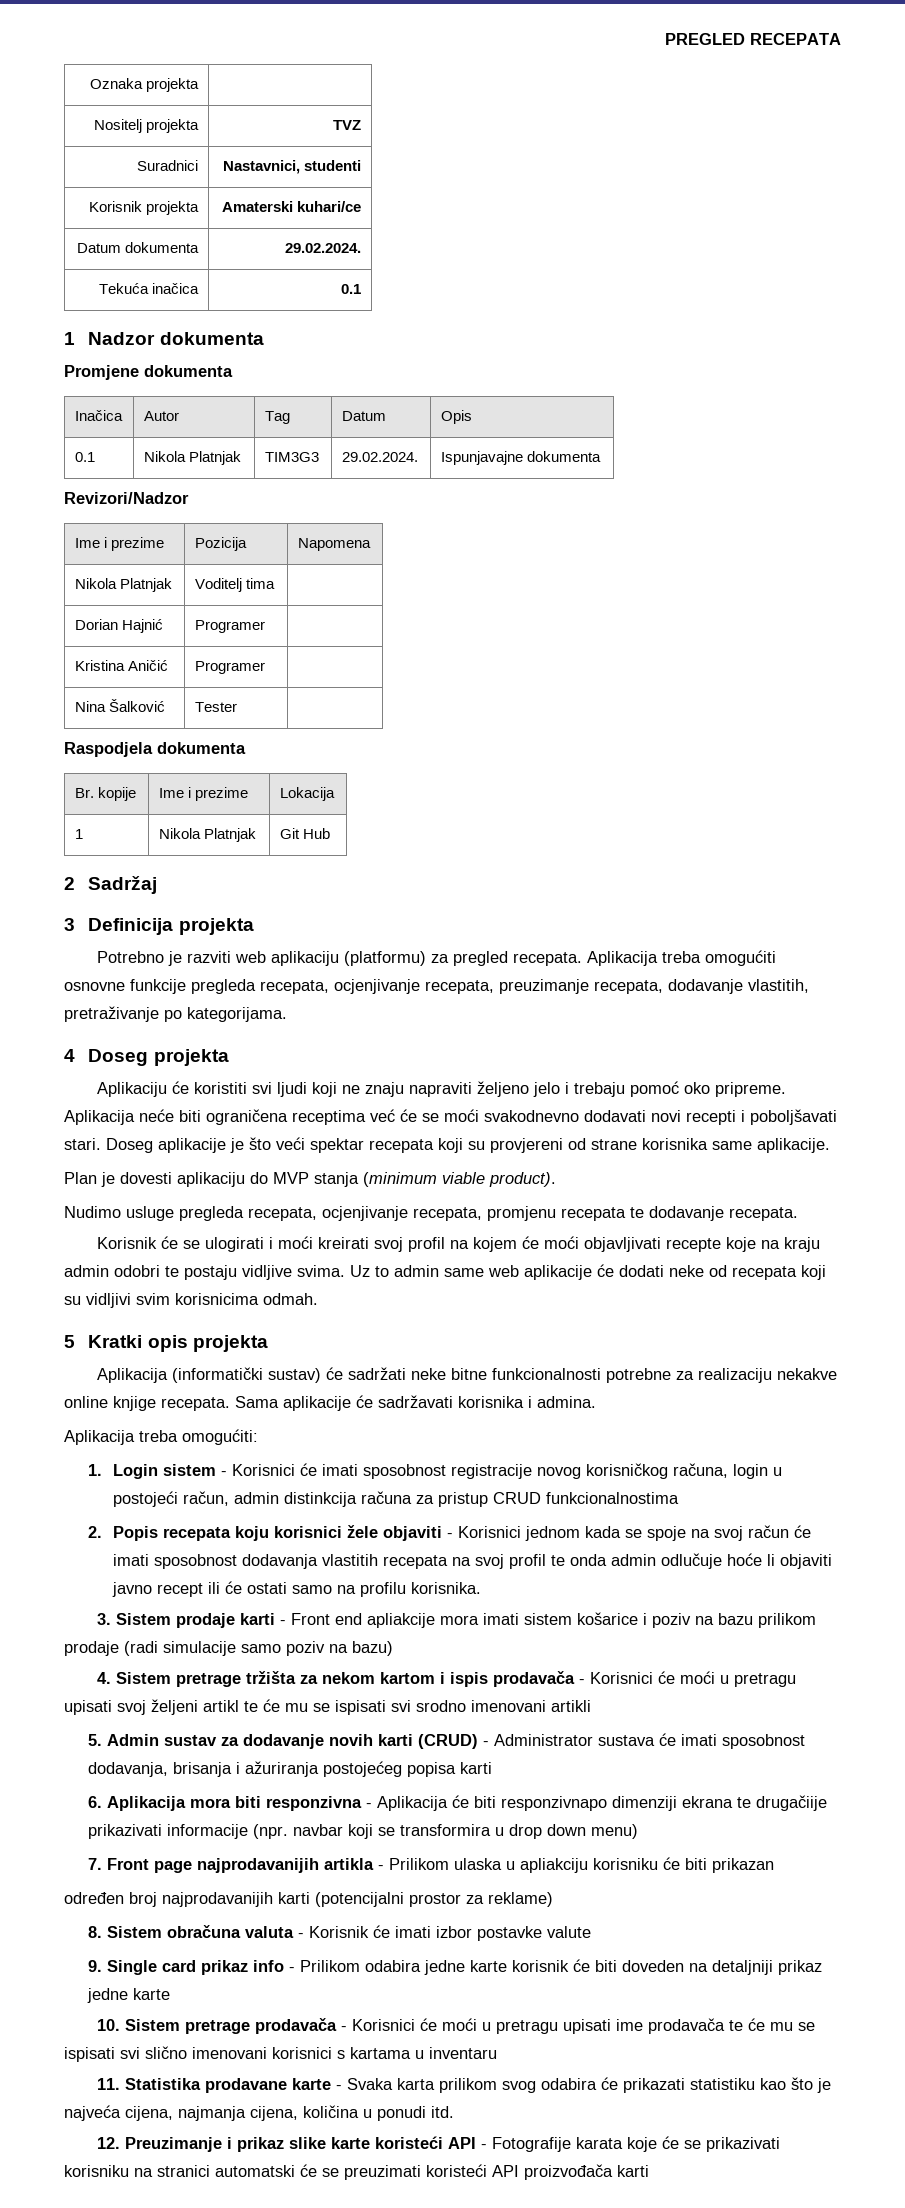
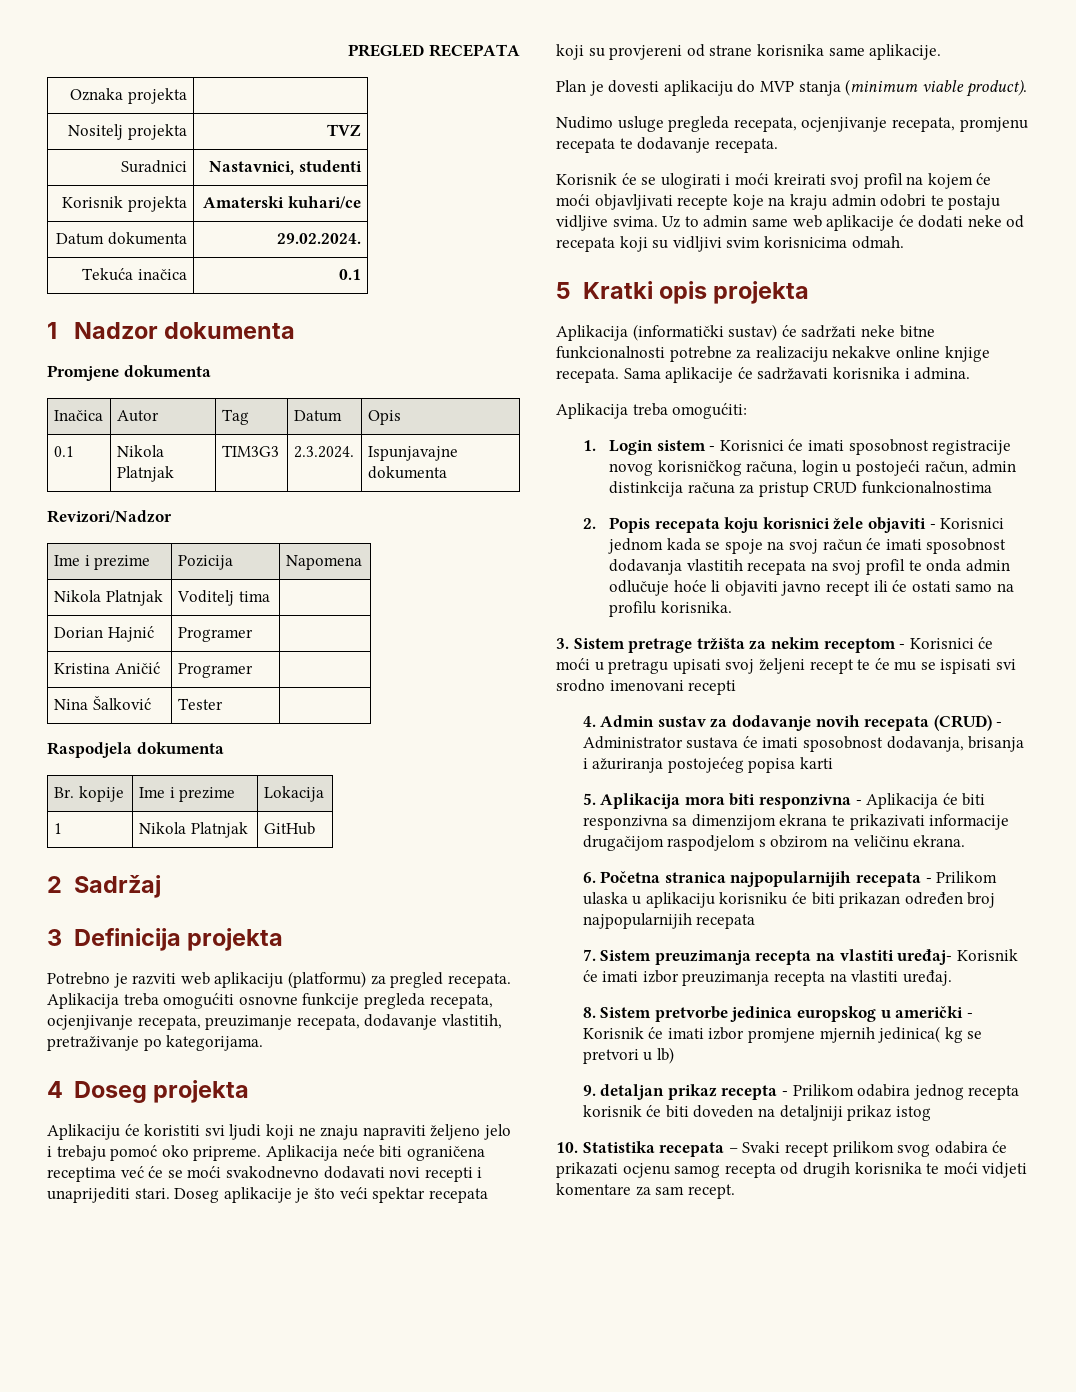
- 0.1 | Nikola Platnjak | TIM3G3 | 29.02.2024. | Ispunjavajne dokumenta
+ 0.1 | Nikola Platnjak | TIM3G3 | 2.3.2024. | Ispunjavajne dokumenta
- 1 | Nikola Platnjak | Git Hub
+ 1 | Nikola Platnjak | GitHub
- Aplikacija neće biti ograničena receptima već će se moći svakodnevno dodavati novi recepti i poboljšavati stari.
+ Aplikacija neće biti ograničena receptima već će se moći svakodnevno dodavati novi recepti i unaprijediti stari.
- 3. Sistem prodaje karti - Front end apliakcije mora imati sistem košarice i poziv na bazu prilikom prodaje (radi simulacije samo poziv na bazu)
- 4. Sistem pretrage tržišta za nekom kartom i ispis prodavača - Korisnici će moći u pretragu upisati svoj željeni artikl te će mu se ispisati svi srodno imenovani artikli
- 5. Admin sustav za dodavanje novih karti (CRUD) - Administrator sustava će imati sposobnost dodavanja, brisanja i ažuriranja postojećeg popisa karti
+ 3. Sistem pretrage tržišta za nekim receptom - Korisnici će moći u pretragu upisati svoj željeni recept te će mu se ispisati svi srodno imenovani recepti
+ 4. Admin sustav za dodavanje novih recepata (CRUD) - Administrator sustava će imati sposobnost dodavanja, brisanja i ažuriranja postojećeg popisa karti
- 6. Aplikacija mora biti responzivna - Aplikacija će biti responzivnapo dimenziji ekrana te drugačiije prikazivati informacije (npr. navbar koji se transformira u drop down menu)
- 7. Front page najprodavanijih artikla - Prilikom ulaska u apliakciju korisniku će biti prikazan
- određen broj najprodavanijih karti (potencijalni prostor za reklame)
- 8. Sistem obračuna valuta - Korisnik će imati izbor postavke valute
- 9. Single card prikaz info - Prilikom odabira jedne karte korisnik će biti doveden na detaljniji prikaz jedne karte
+ 5. Aplikacija mora biti responzivna - Aplikacija će biti responzivna sa dimenzijom ekrana te prikazivati informacije drugačijom raspodjelom s obzirom na veličinu ekrana.
+ 6. Početna stranica najpopularnijih recepata - Prilikom ulaska u aplikaciju korisniku će biti prikazan određen broj najpopularnijih recepata
+ 7. Sistem preuzimanja recepta na vlastiti uređaj- Korisnik će imati izbor preuzimanja recepta na vlastiti uređaj.
+ 8. Sistem pretvorbe jedinica europskog u američki - Korisnik će imati izbor promjene mjernih jedinica( kg se pretvori u lb)
+ 9. detaljan prikaz recepta - Prilikom odabira jednog recepta korisnik će biti doveden na detaljniji prikaz istog
- 10. Sistem pretrage prodavača - Korisnici će moći u pretragu upisati ime prodavača te će mu se ispisati svi slično imenovani korisnici s kartama u inventaru
- 11. Statistika prodavane karte - Svaka karta prilikom svog odabira će prikazati statistiku kao što je najveća cijena, najmanja cijena, količina u ponudi itd.
- 12. Preuzimanje i prikaz slike karte koristeći API - Fotografije karata koje će se prikazivati korisniku na stranici automatski će se preuzimati koristeći API proizvođača karti
+ 10. Statistika recepata – Svaki recept prilikom svog odabira će prikazati ocjenu samog recepta od drugih korisnika te moći vidjeti komentare za sam recept.

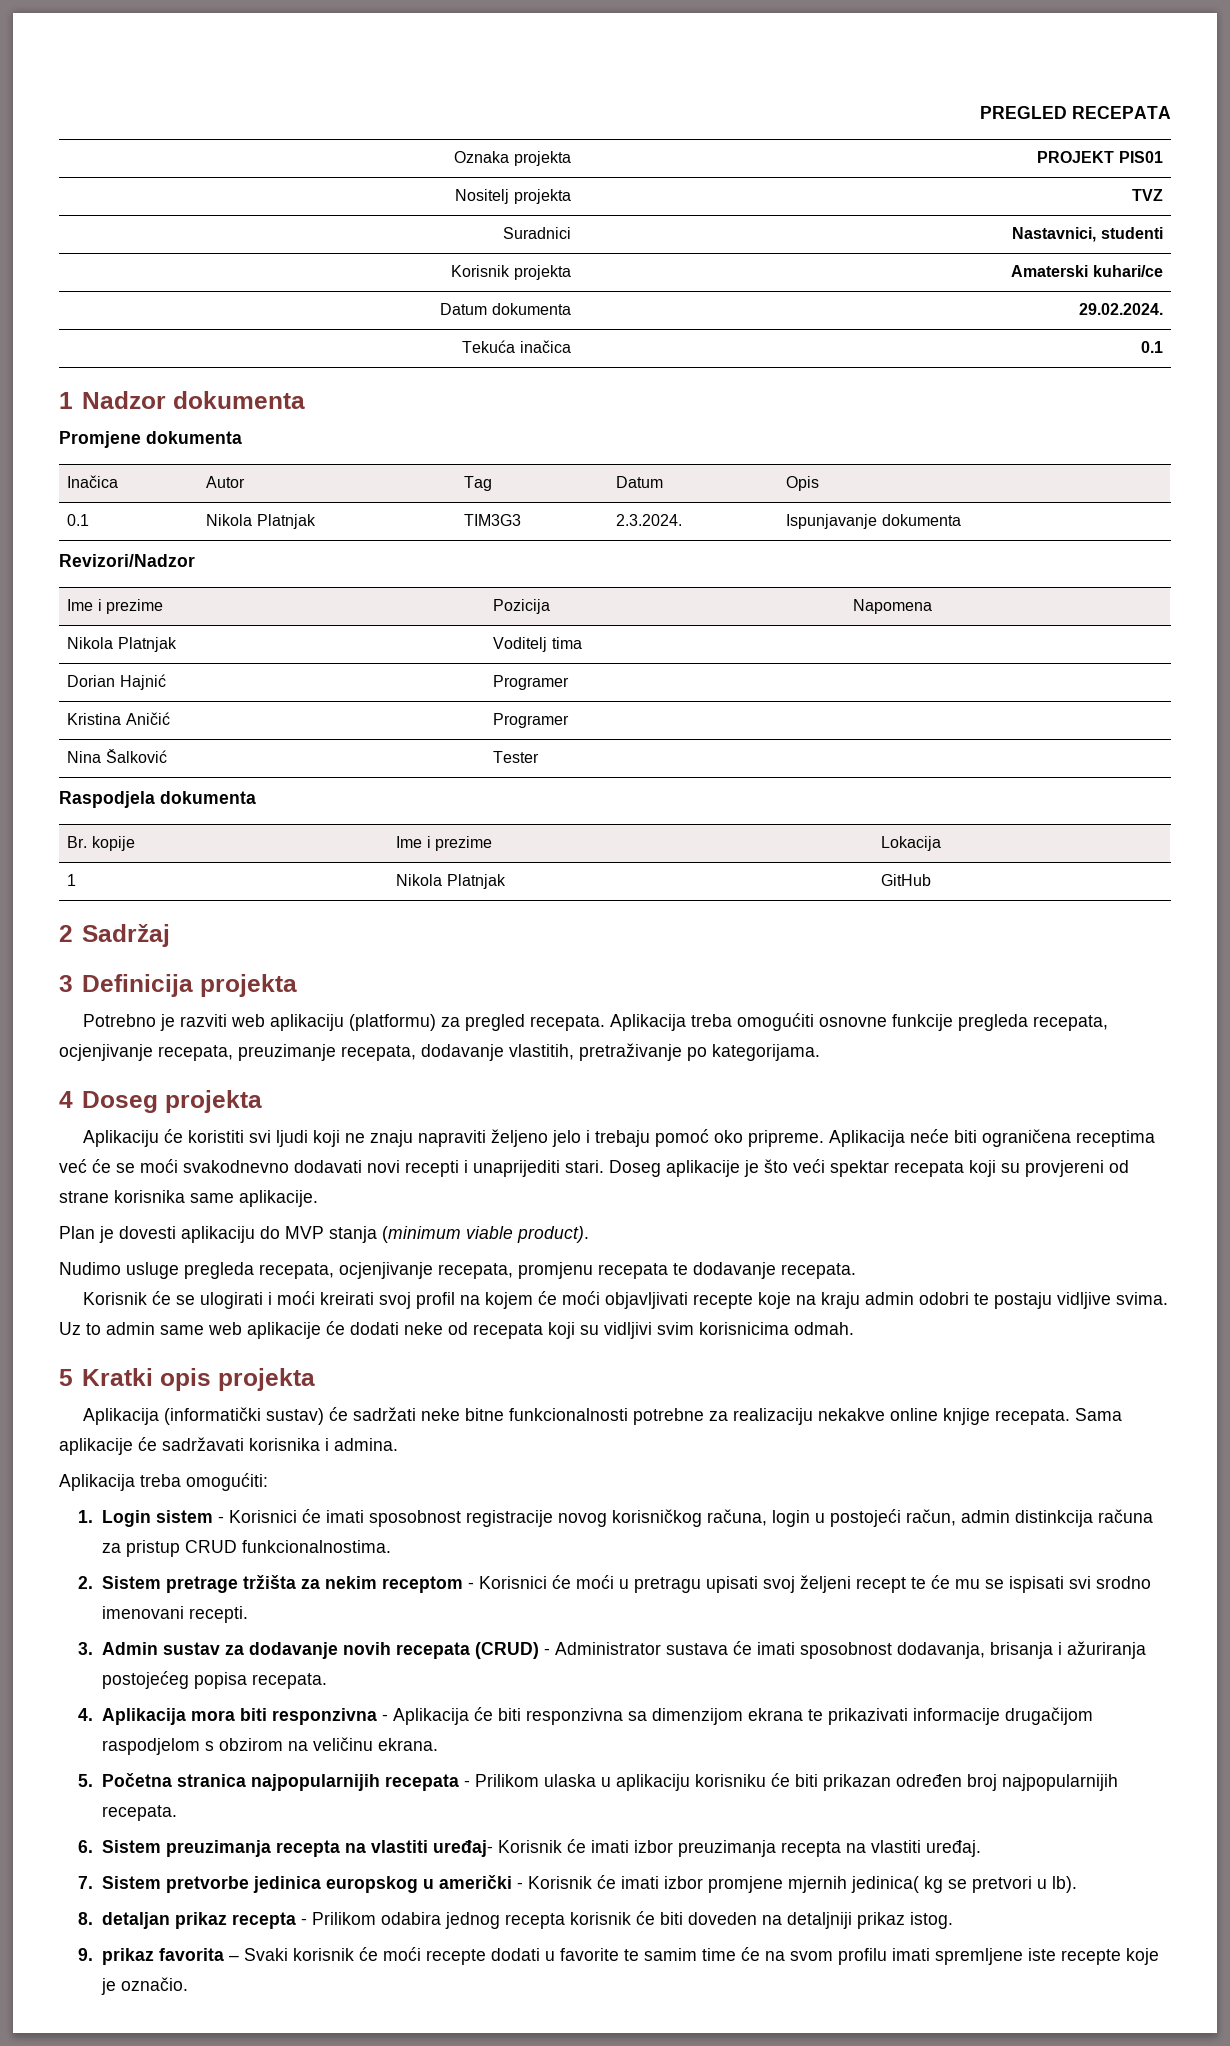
- Oznaka projekta |
+ Oznaka projekta | PROJEKT PIS01
- 0.1 | Nikola Platnjak | TIM3G3 | 2.3.2024. | Ispunjavajne dokumenta
+ 0.1 | Nikola Platnjak | TIM3G3 | 2.3.2024. | Ispunjavanje dokumenta
- 1. Login sistem - Korisnici će imati sposobnost registracije novog korisničkog računa, login u postojeći račun, admin distinkcija računa za pristup CRUD funkcionalnostima
+ 1. Login sistem - Korisnici će imati sposobnost registracije novog korisničkog računa, login u postojeći račun, admin distinkcija računa za pristup CRUD funkcionalnostima.
- 2. Popis recepata koju korisnici žele objaviti - Korisnici jednom kada se spoje na svoj račun će imati sposobnost dodavanja vlastitih recepata na svoj profil te onda admin odlučuje hoće li objaviti javno recept ili će ostati samo na profilu korisnika.
- 3. Sistem pretrage tržišta za nekim receptom - Korisnici će moći u pretragu upisati svoj željeni recept te će mu se ispisati svi srodno imenovani recepti
- 4. Admin sustav za dodavanje novih recepata (CRUD) - Administrator sustava će imati sposobnost dodavanja, brisanja i ažuriranja postojećeg popisa karti
- 5. Aplikacija mora biti responzivna - Aplikacija će biti responzivna sa dimenzijom ekrana te prikazivati informacije drugačijom raspodjelom s obzirom na veličinu ekrana.
+ 2. Sistem pretrage tržišta za nekim receptom - Korisnici će moći u pretragu upisati svoj željeni recept te će mu se ispisati svi srodno imenovani recepti.
+ 3. Admin sustav za dodavanje novih recepata (CRUD) - Administrator sustava će imati sposobnost dodavanja, brisanja i ažuriranja postojećeg popisa recepata.
+ 4. Aplikacija mora biti responzivna - Aplikacija će biti responzivna sa dimenzijom ekrana te prikazivati informacije drugačijom raspodjelom s obzirom na veličinu ekrana.
- 6. Početna stranica najpopularnijih recepata - Prilikom ulaska u aplikaciju korisniku će biti prikazan određen broj najpopularnijih recepata
- 7. Sistem preuzimanja recepta na vlastiti uređaj- Korisnik će imati izbor preuzimanja recepta na vlastiti uređaj.
+ 5. Početna stranica najpopularnijih recepata - Prilikom ulaska u aplikaciju korisniku će biti prikazan određen broj najpopularnijih recepata.
+ 6. Sistem preuzimanja recepta na vlastiti uređaj- Korisnik će imati izbor preuzimanja recepta na vlastiti uređaj.
- 8. Sistem pretvorbe jedinica europskog u američki - Korisnik će imati izbor promjene mjernih jedinica( kg se pretvori u lb)
- 9. detaljan prikaz recepta - Prilikom odabira jednog recepta korisnik će biti doveden na detaljniji prikaz istog
- 10. Statistika recepata – Svaki recept prilikom svog odabira će prikazati ocjenu samog recepta od drugih korisnika te moći vidjeti komentare za sam recept.
+ 7. Sistem pretvorbe jedinica europskog u američki - Korisnik će imati izbor promjene mjernih jedinica( kg se pretvori u lb).
+ 8. detaljan prikaz recepta - Prilikom odabira jednog recepta korisnik će biti doveden na detaljniji prikaz istog.
+ 9. prikaz favorita – Svaki korisnik će moći recepte dodati u favorite te samim time će na svom profilu imati spremljene iste recepte koje je označio.

